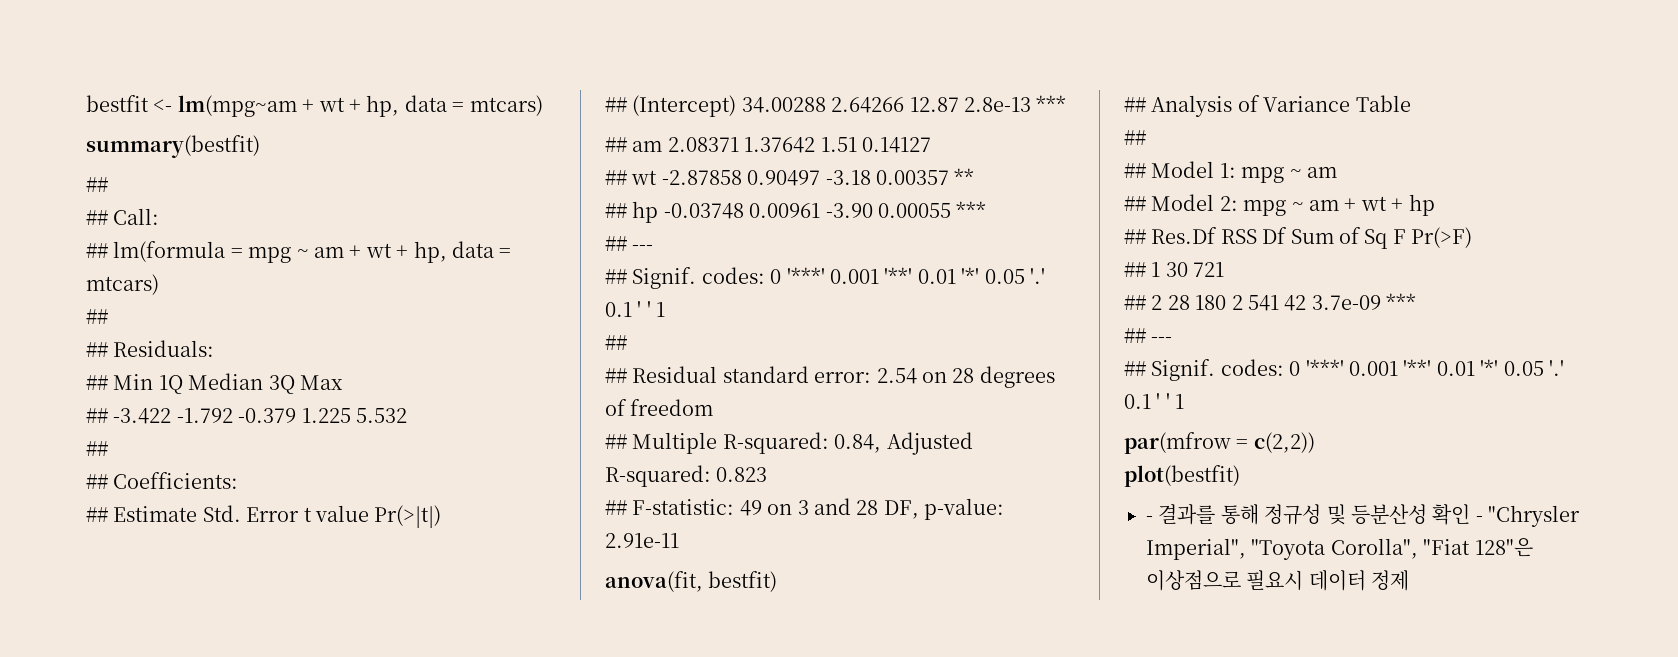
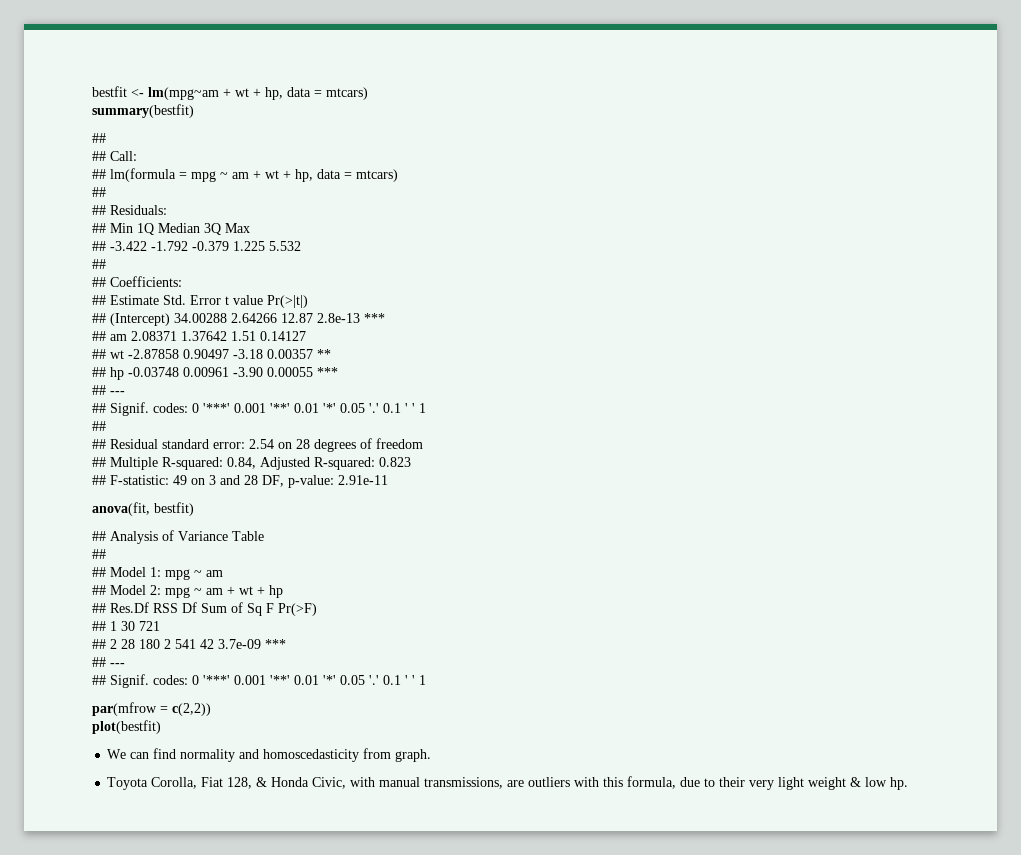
- - 결과를 통해 정규성 및 등분산성 확인 - "Chrysler Imperial", "Toyota Corolla", "Fiat 128"은 이상점으로 필요시 데이터 정제
+ We can find normality and homoscedasticity from graph.
+ Toyota Corolla, Fiat 128, & Honda Civic, with manual transmissions, are outliers with this formula, due to their very light weight & low hp.

